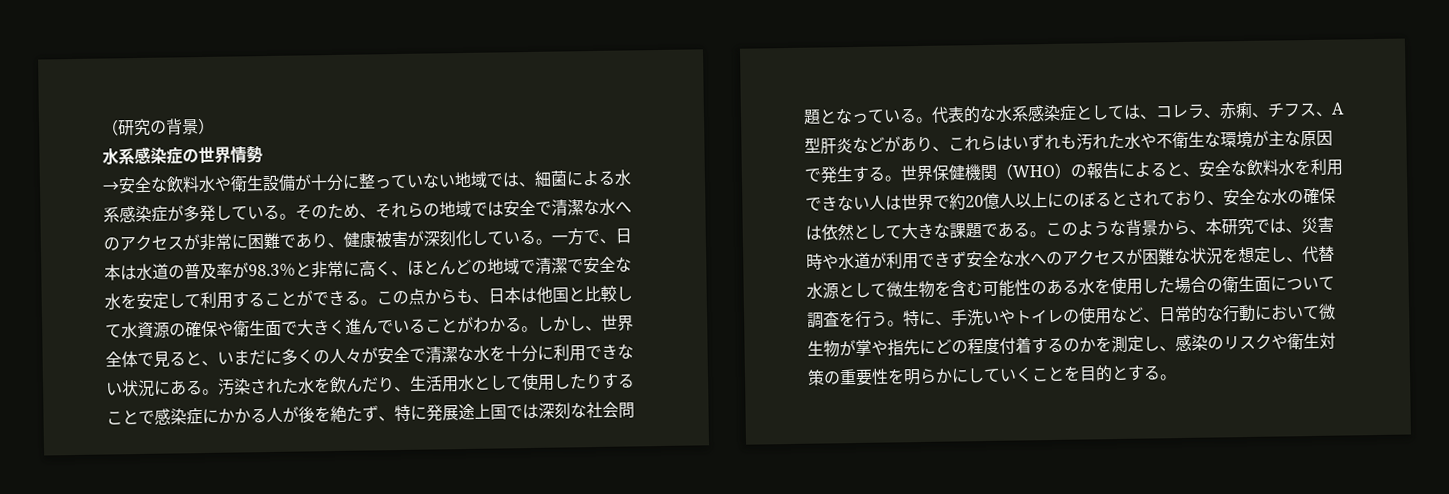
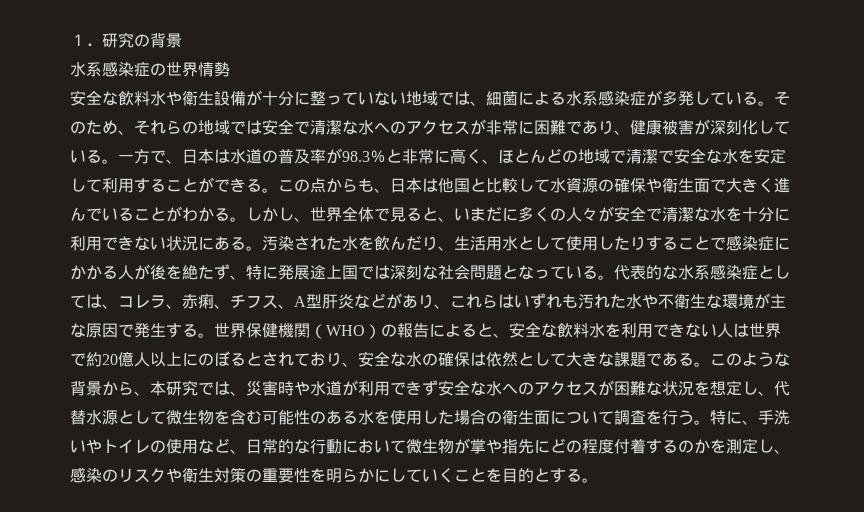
- （研究の背景）
+ １．研究の背景
- →安全な飲料水や衛生設備が十分に整っていない地域では、細菌による水系感染症が多発している。
+ 安全な飲料水や衛生設備が十分に整っていない地域では、細菌による水系感染症が多発している。

